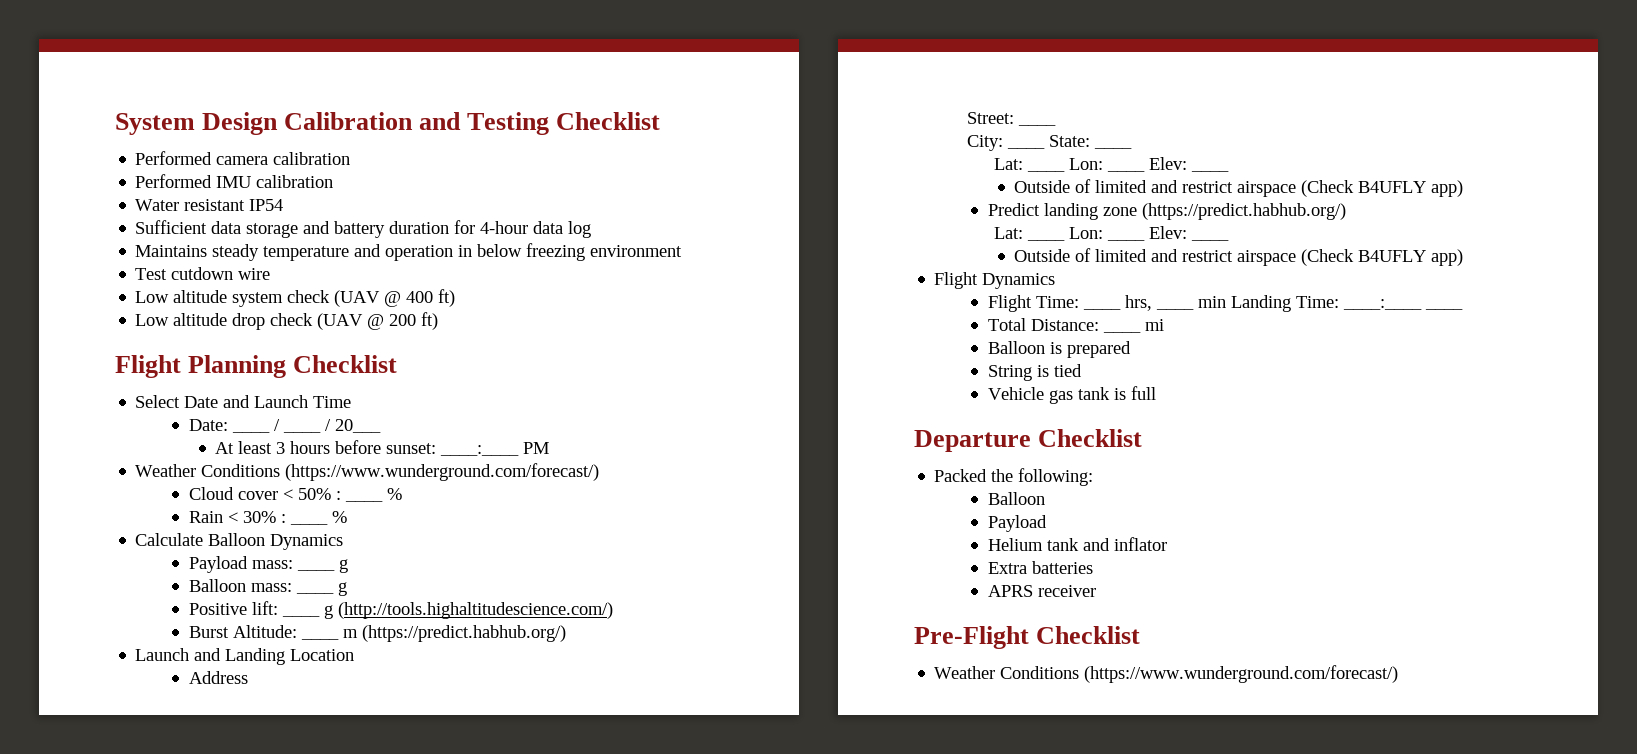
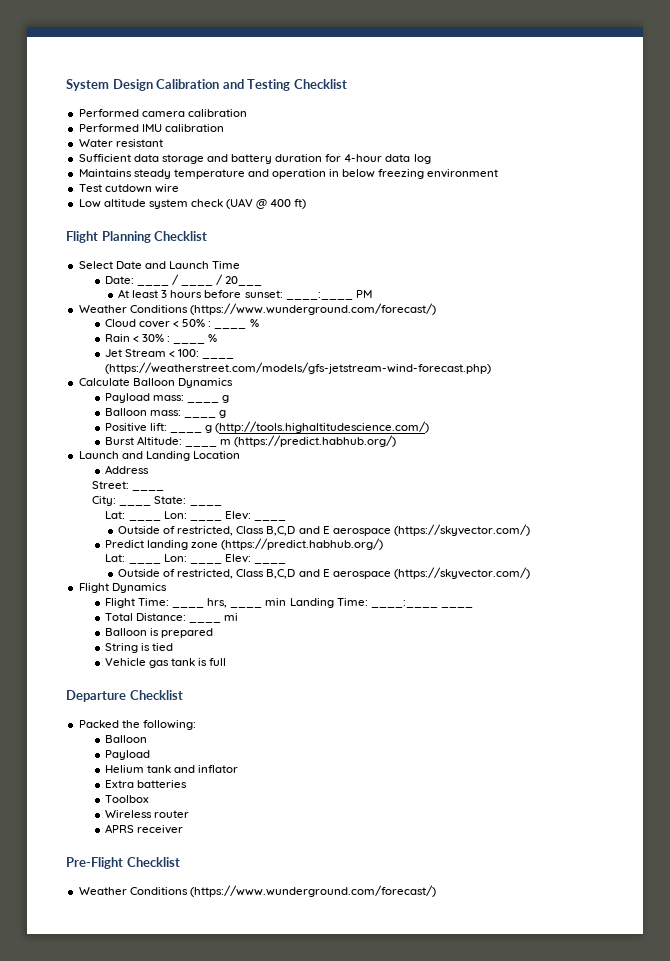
- Water resistant IP54
+ Water resistant
- Low altitude drop check (UAV @ 200 ft)
+ Jet Stream < 100: ____ (https://weatherstreet.com/models/gfs-jetstream-wind-forecast.php)
  City: ____ State: ____
  Lat: ____ Lon: ____ Elev: ____
- Outside of limited and restrict airspace (Check B4UFLY app)
+ Outside of restricted, Class B,C,D and E aerospace (https://skyvector.com/)
  Predict landing zone (https://predict.habhub.org/)
  Lat: ____ Lon: ____ Elev: ____
- Outside of limited and restrict airspace (Check B4UFLY app)
+ Outside of restricted, Class B,C,D and E aerospace (https://skyvector.com/)
+ Toolbox
+ Wireless router

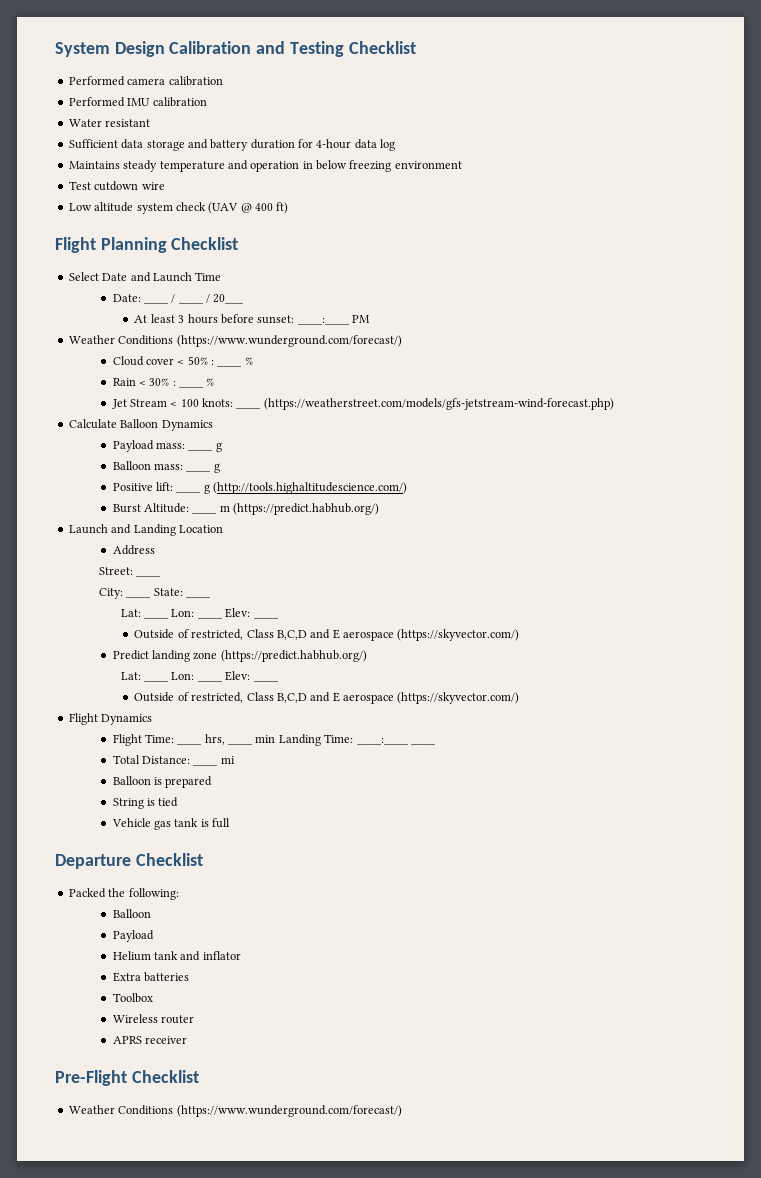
- Jet Stream < 100: ____ (https://weatherstreet.com/models/gfs-jetstream-wind-forecast.php)
+ Jet Stream < 100 knots: ____ (https://weatherstreet.com/models/gfs-jetstream-wind-forecast.php)

